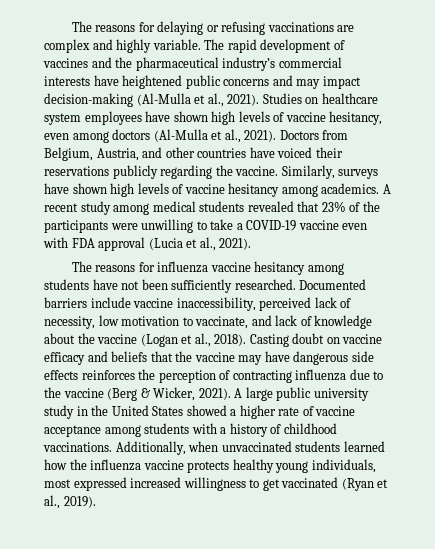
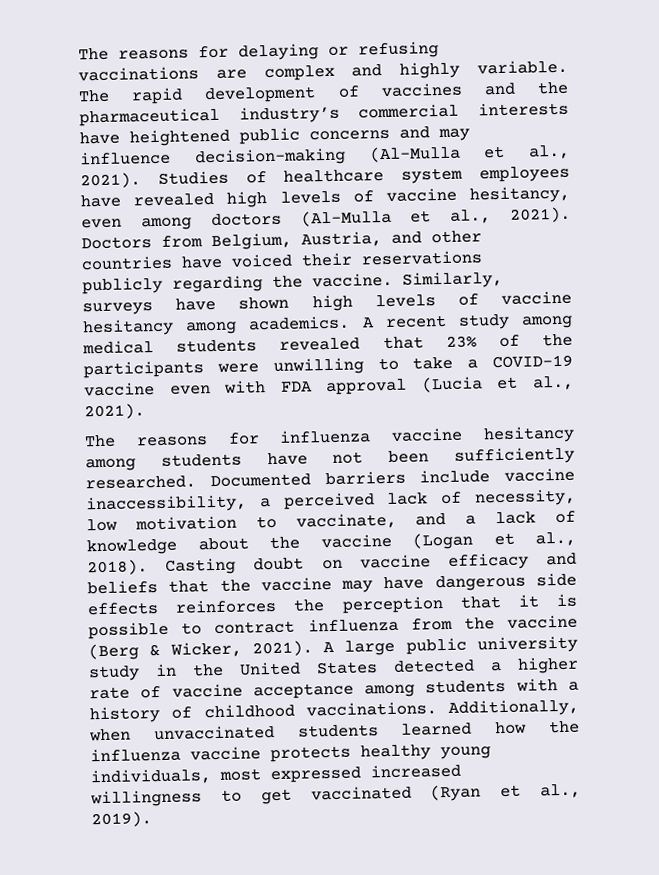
- The rapid development of vaccines and the pharmaceutical industry’s commercial interests have heightened public concerns and may impact decision-making (Al-Mulla et al., 2021).
+ The rapid development of vaccines and the pharmaceutical industry’s commercial interests have heightened public concerns and may influence decision-making (Al-Mulla et al., 2021).
- Studies on healthcare system employees have shown high levels of vaccine hesitancy, even among doctors (Al-Mulla et al., 2021).
+ Studies of healthcare system employees have revealed high levels of vaccine hesitancy, even among doctors (Al-Mulla et al., 2021).
- Documented barriers include vaccine inaccessibility, perceived lack of necessity, low motivation to vaccinate, and lack of knowledge about the vaccine (Logan et al., 2018).
+ Documented barriers include vaccine inaccessibility, a perceived lack of necessity, low motivation to vaccinate, and a lack of knowledge about the vaccine (Logan et al., 2018).
- Casting doubt on vaccine efficacy and beliefs that the vaccine may have dangerous side effects reinforces the perception of contracting influenza due to the vaccine (Berg & Wicker, 2021).
+ Casting doubt on vaccine efficacy and beliefs that the vaccine may have dangerous side effects reinforces the perception that it is possible to contract influenza from the vaccine (Berg & Wicker, 2021).
- A large public university study in the United States showed a higher rate of vaccine acceptance among students with a history of childhood vaccinations.
+ A large public university study in the United States detected a higher rate of vaccine acceptance among students with a history of childhood vaccinations.

